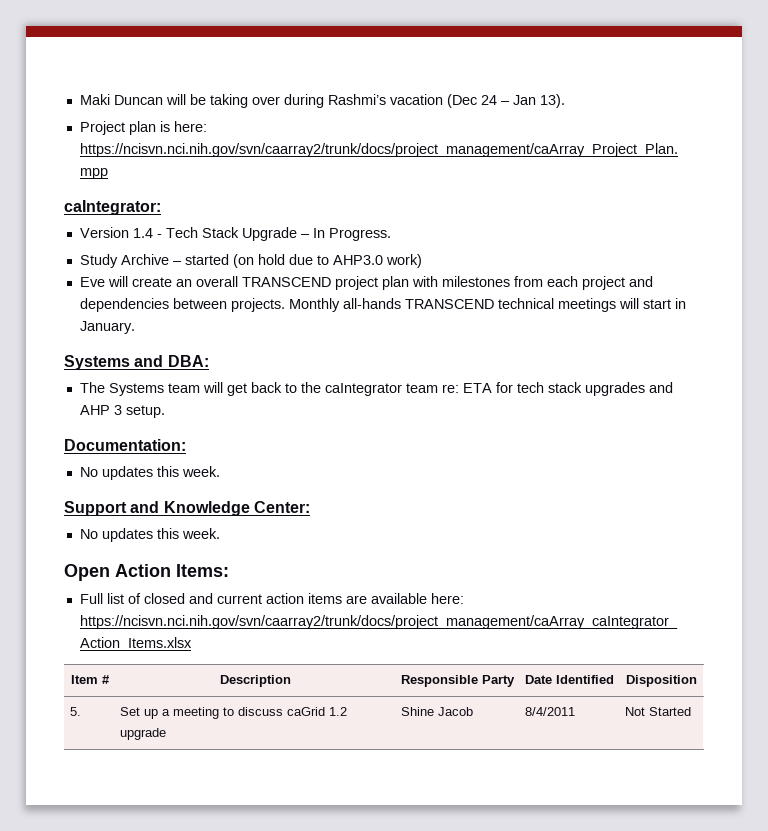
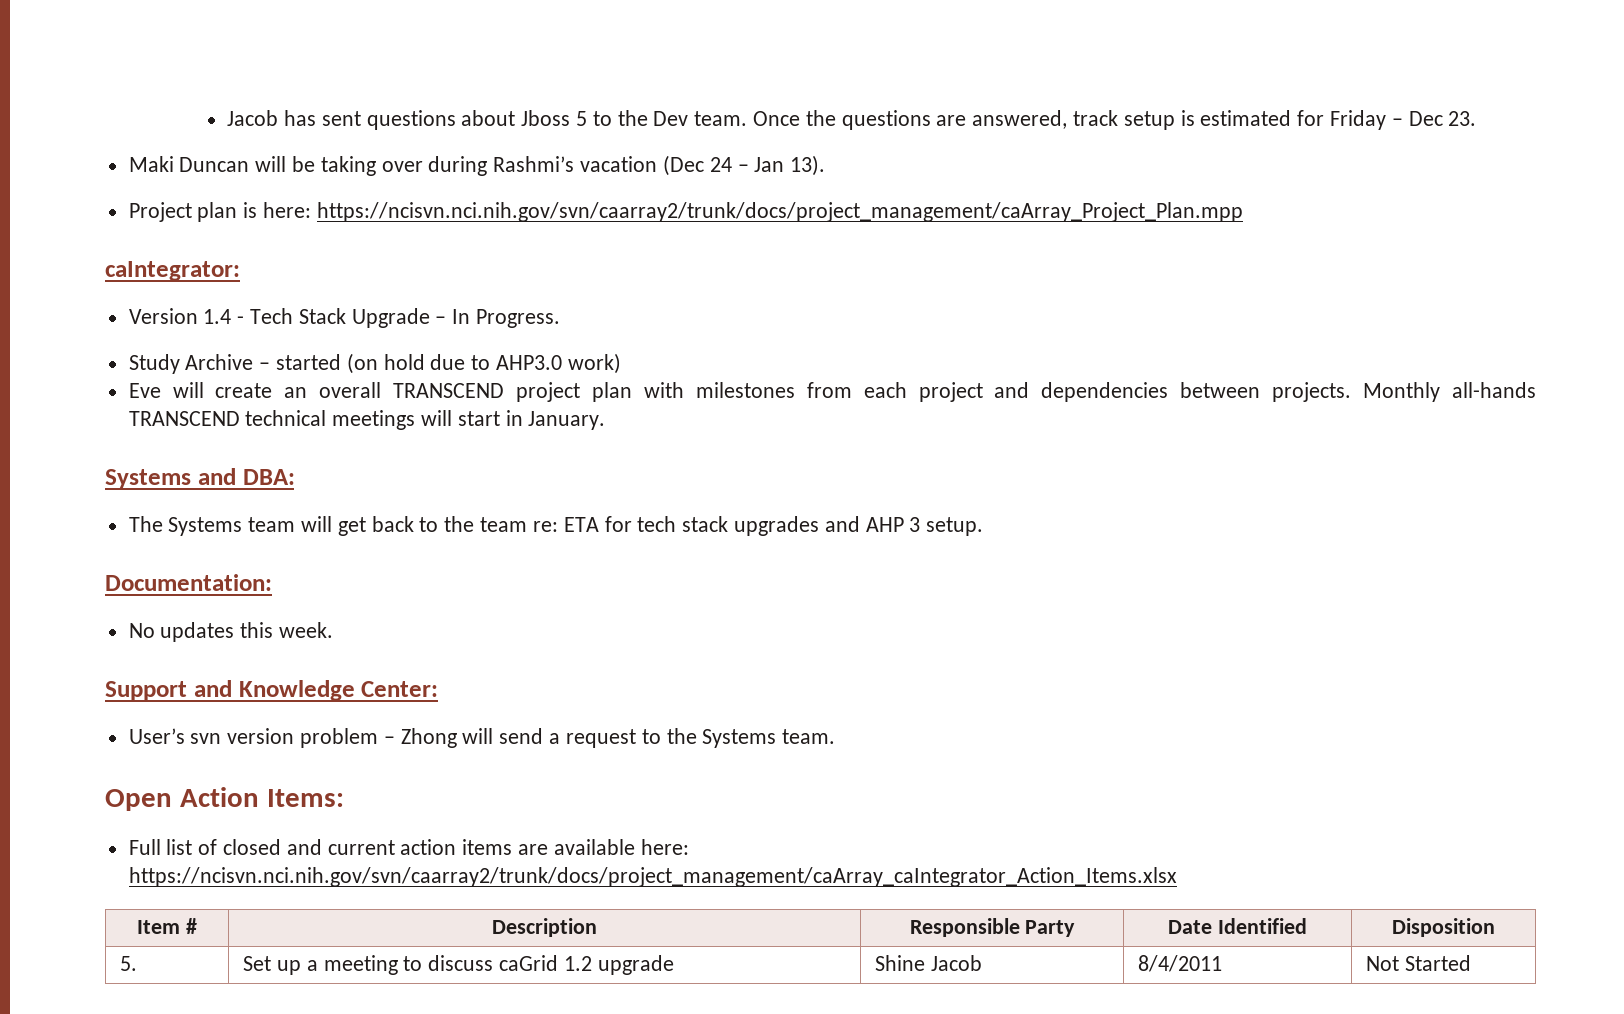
+ Jacob has sent questions about Jboss 5 to the Dev team. Once the questions are answered, track setup is estimated for Friday – Dec 23.
- The Systems team will get back to the caIntegrator team re: ETA for tech stack upgrades and AHP 3 setup.
+ The Systems team will get back to the team re: ETA for tech stack upgrades and AHP 3 setup.
  Support and Knowledge Center:
- No updates this week.
+ User’s svn version problem – Zhong will send a request to the Systems team.

